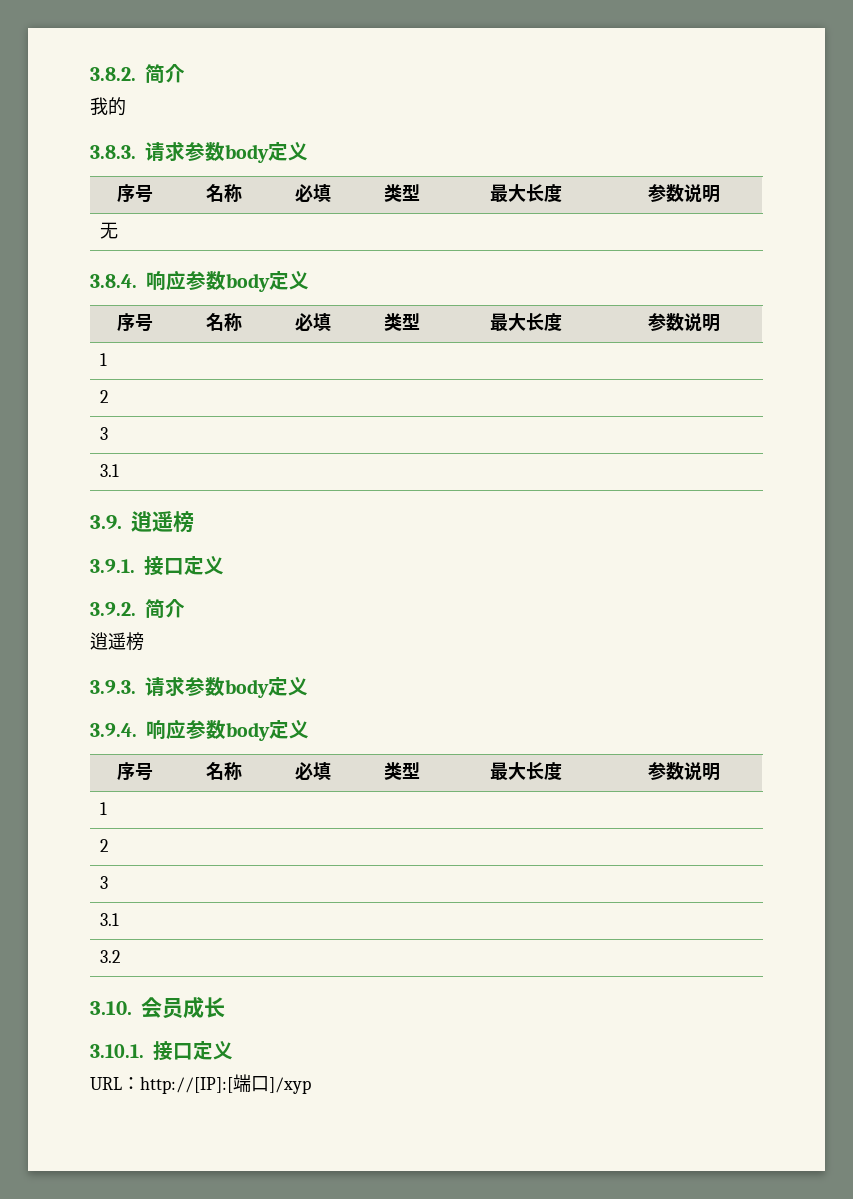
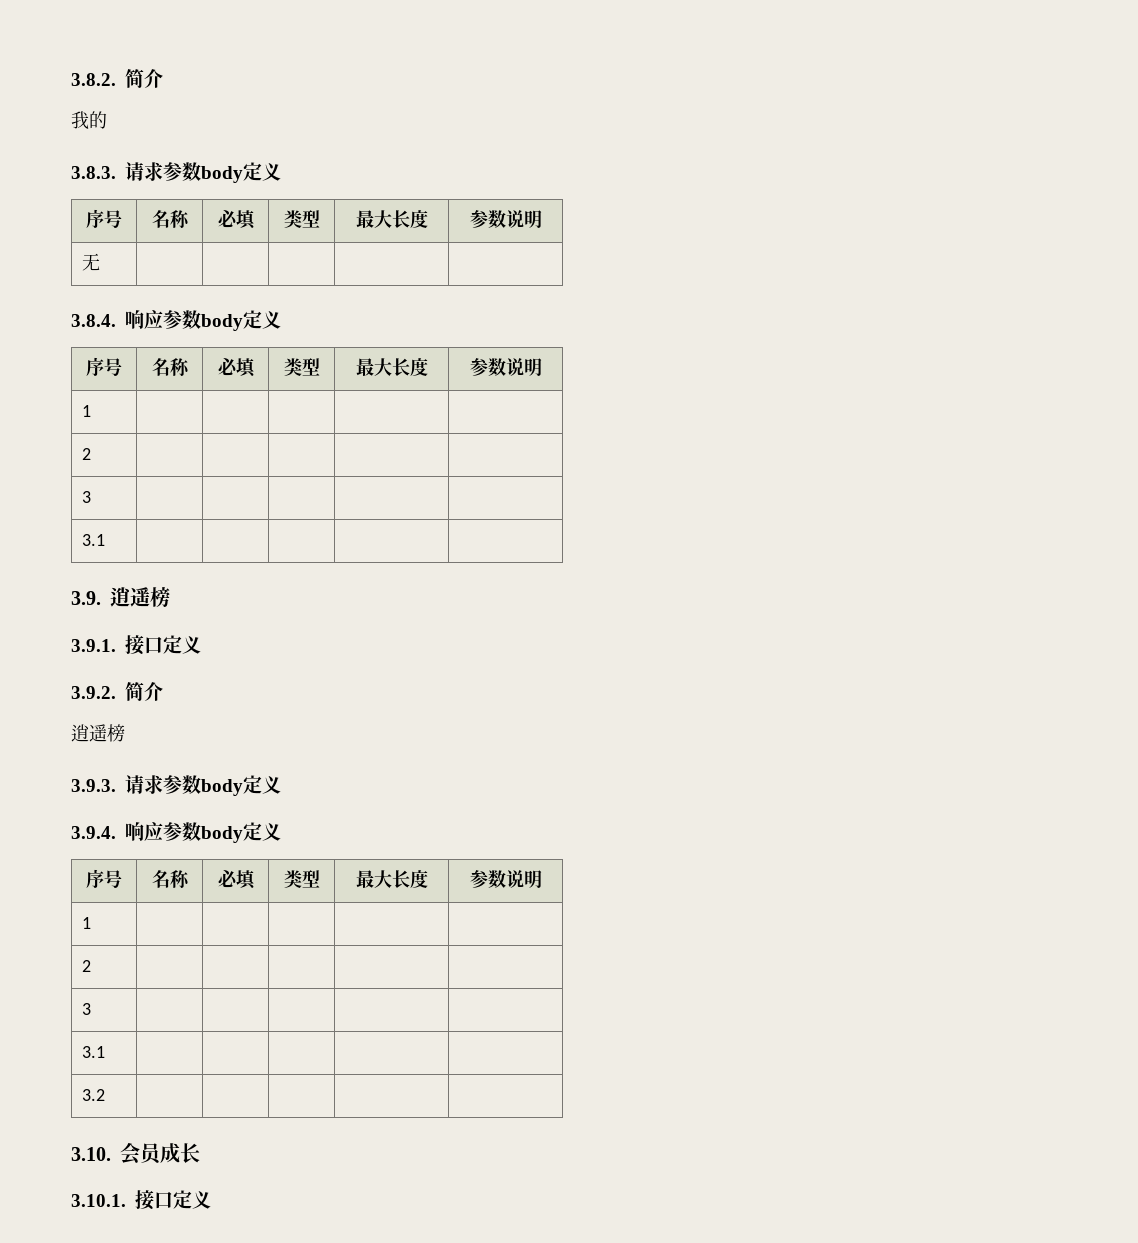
- URL：http://[IP]:[端口]/xyp

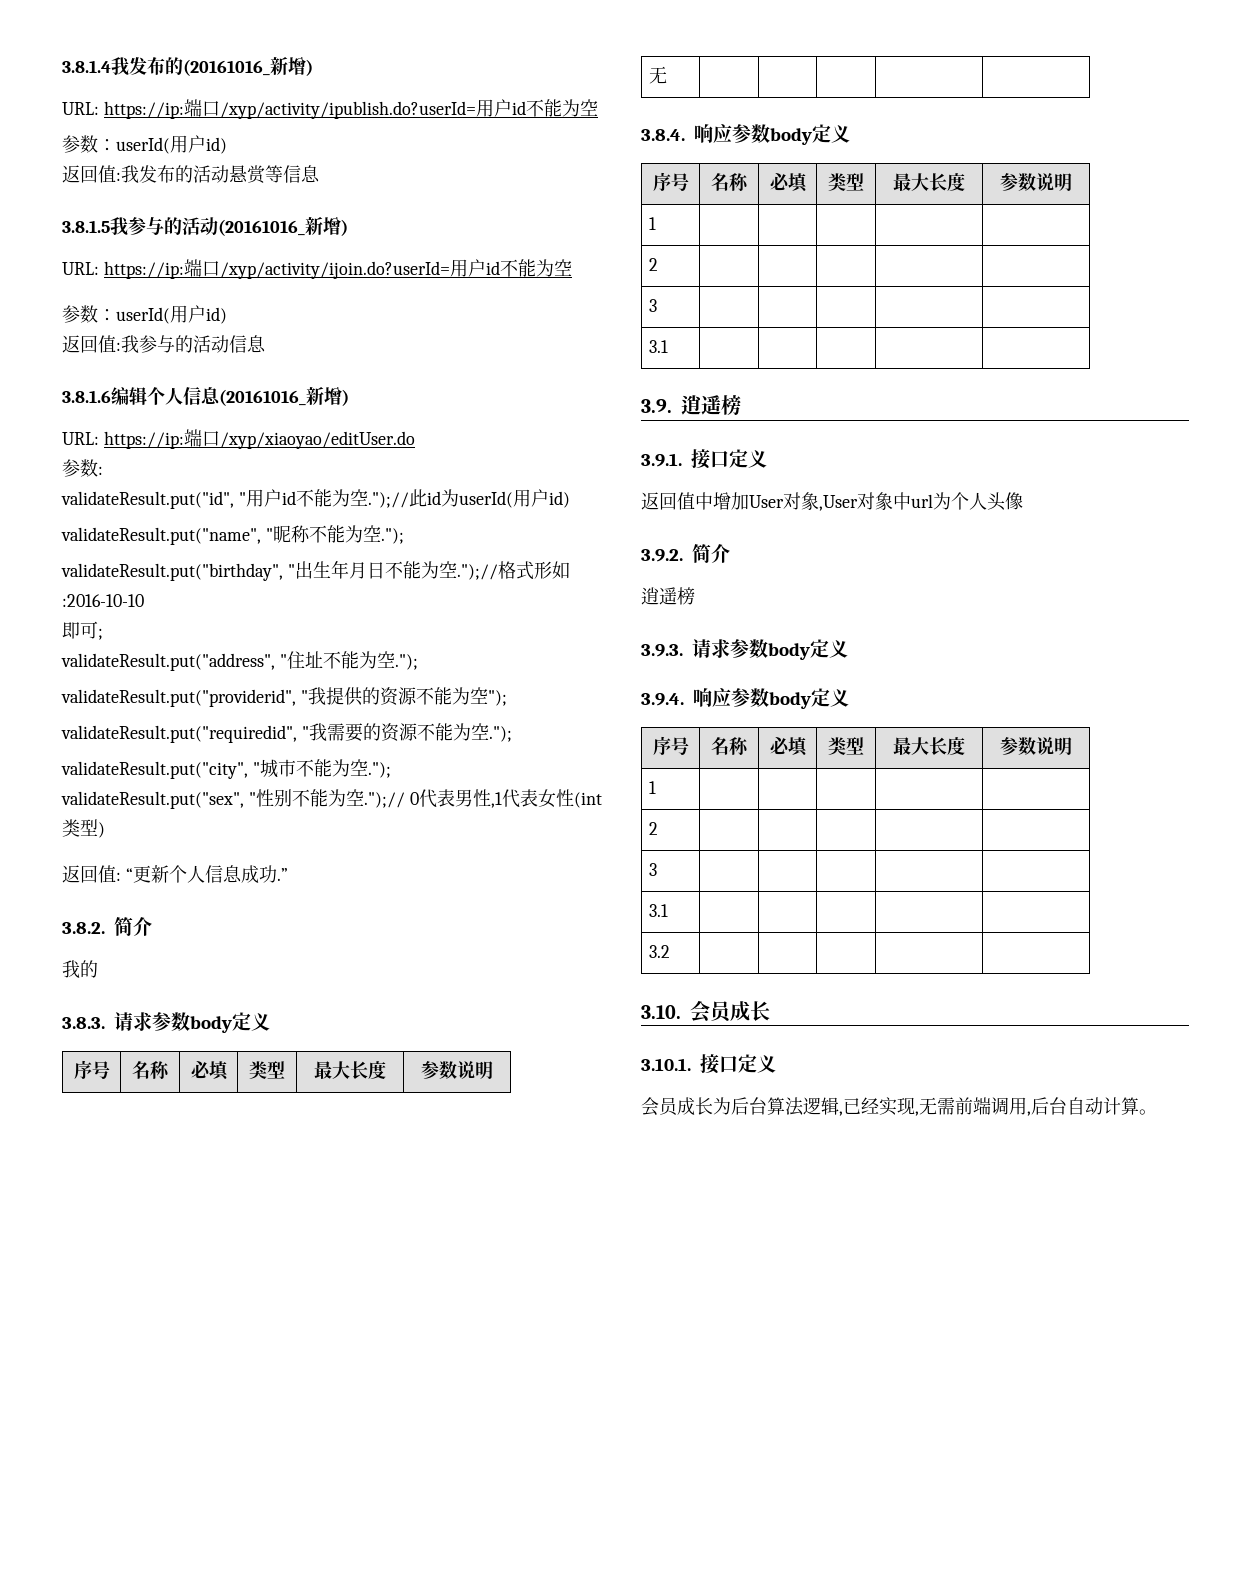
+ 3.8.1.4我发布的(20161016_新增)
+ URL: https://ip:端口/xyp/activity/ipublish.do?userId=用户id不能为空
+ 参数：userId(用户id)
+ 返回值:我发布的活动悬赏等信息
+ 3.8.1.5我参与的活动(20161016_新增)
+ URL: https://ip:端口/xyp/activity/ijoin.do?userId=用户id不能为空
+ 参数：userId(用户id)
+ 返回值:我参与的活动信息
+ 3.8.1.6编辑个人信息(20161016_新增)
+ URL: https://ip:端口/xyp/xiaoyao/editUser.do
+ 参数:
+ validateResult.put("id", "用户id不能为空.");//此id为userId(用户id)
+ validateResult.put("name", "昵称不能为空.");
+ validateResult.put("birthday", "出生年月日不能为空.");//格式形如:2016-10-10
+ 即可;
+ validateResult.put("address", "住址不能为空.");
+ validateResult.put("providerid", "我提供的资源不能为空");
+ validateResult.put("requiredid", "我需要的资源不能为空.");
+ validateResult.put("city", "城市不能为空.");
+ validateResult.put("sex", "性别不能为空.");// 0代表男性,1代表女性(int类型)
+ 返回值: “更新个人信息成功.”
+ 返回值中增加User对象,User对象中url为个人头像
+ 会员成长为后台算法逻辑,已经实现,无需前端调用,后台自动计算。

